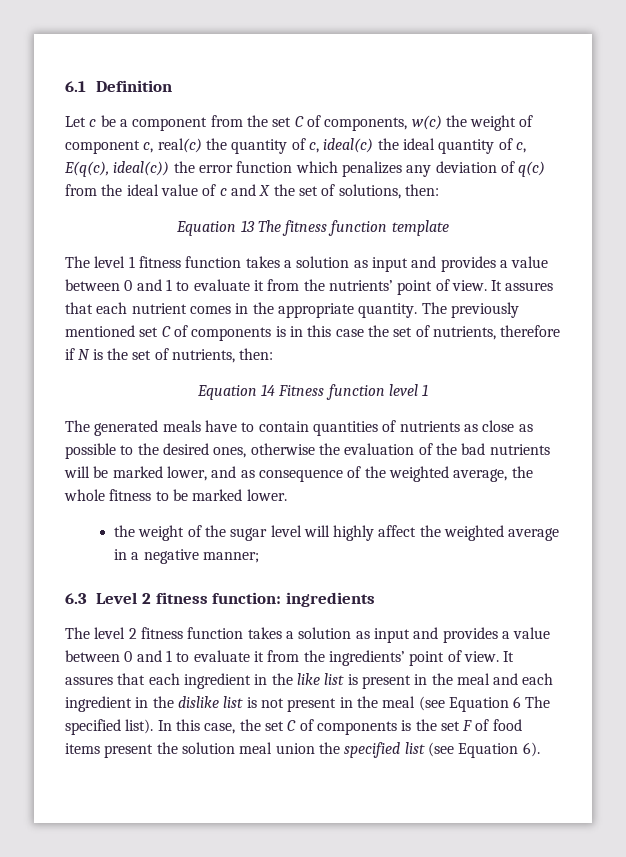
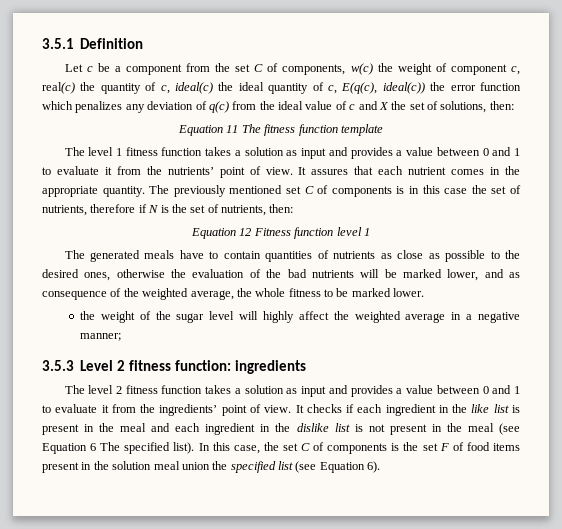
- 6.1 Definition
+ 3.5.1 Definition
- Equation 13 The fitness function template
+ Equation 11 The fitness function template
- Equation 14 Fitness function level 1
+ Equation 12 Fitness function level 1
- 6.3 Level 2 fitness function: ingredients
+ 3.5.3 Level 2 fitness function: ingredients
- It assures that each ingredient in the like list is present in the meal and each ingredient in the dislike list is not present in the meal (see Equation 6 The specified list).
+ It checks if each ingredient in the like list is present in the meal and each ingredient in the dislike list is not present in the meal (see Equation 6 The specified list).
- In this case, the set C of components is the set F of food items present the solution meal union the specified list (see Equation 6).
+ In this case, the set C of components is the set F of food items present in the solution meal union the specified list (see Equation 6).

